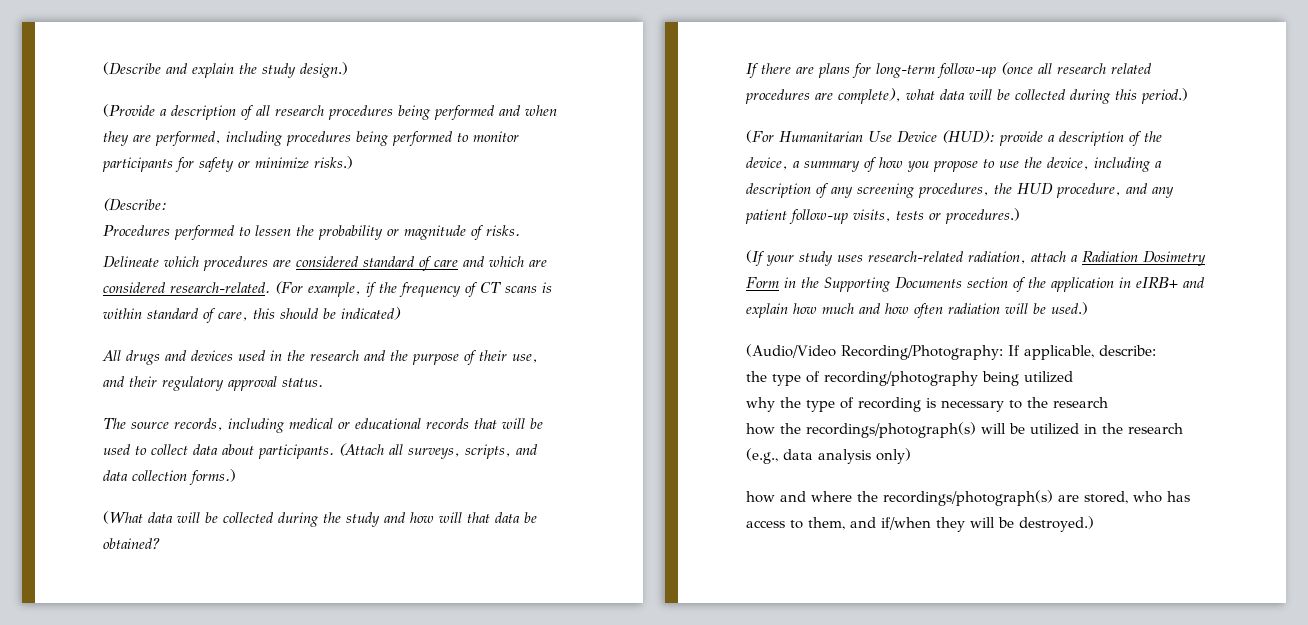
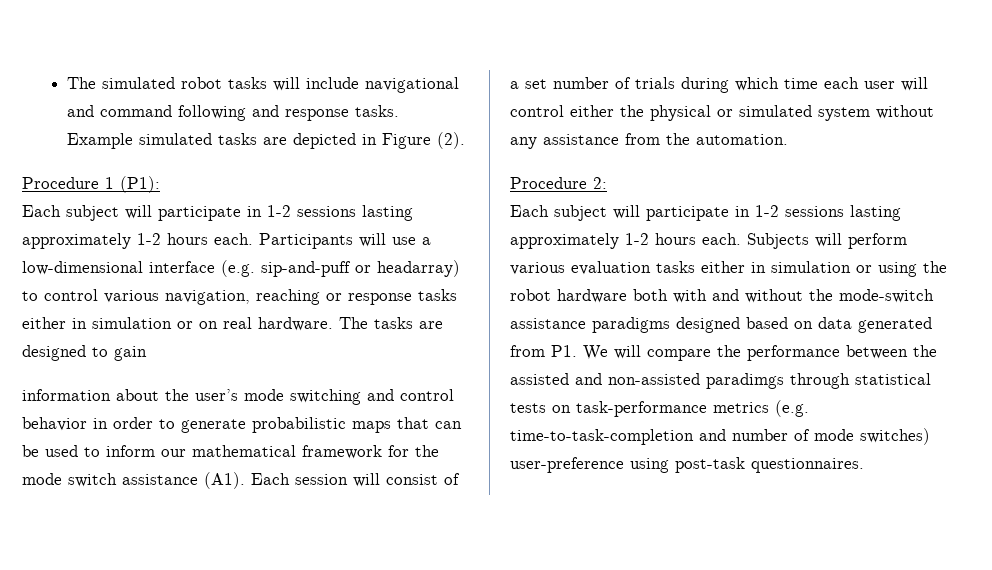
- (Describe and explain the study design.)
- (Provide a description of all research procedures being performed and when they are performed, including procedures being performed to monitor participants for safety or minimize risks.)
- (Describe:
- Procedures performed to lessen the probability or magnitude of risks.
- Delineate which procedures are considered standard of care and which are considered research-related. (For example, if the frequency of CT scans is within standard of care, this should be indicated)
- All drugs and devices used in the research and the purpose of their use, and their regulatory approval status.
- The source records, including medical or educational records that will be used to collect data about participants. (Attach all surveys, scripts, and data collection forms.)
- (What data will be collected during the study and how will that data be obtained?
- If there are plans for long-term follow-up (once all research related procedures are complete), what data will be collected during this period.)
- (For Humanitarian Use Device (HUD): provide a description of the device, a summary of how you propose to use the device, including a description of any screening procedures, the HUD procedure, and any patient follow-up visits, tests or procedures.)
- (If your study uses research-related radiation, attach a Radiation Dosimetry Form in the Supporting Documents section of the application in eIRB+ and explain how much and how often radiation will be used.)
- (Audio/Video Recording/Photography: If applicable, describe:
- the type of recording/photography being utilized
- why the type of recording is necessary to the research
- how the recordings/photograph(s) will be utilized in the research (e.g., data analysis only)
- how and where the recordings/photograph(s) are stored, who has access to them, and if/when they will be destroyed.)
+ The simulated robot tasks will include navigational and command following and response tasks. Example simulated tasks are depicted in Figure (2).
+ Procedure 1 (P1):
+ Each subject will participate in 1-2 sessions lasting approximately 1-2 hours each. Participants will use a low-dimensional interface (e.g. sip-and-puff or headarray) to control various navigation, reaching or response tasks either in simulation or on real hardware. The tasks are designed to gain
+ information about the user’s mode switching and control behavior in order to generate probabilistic maps that can be used to inform our mathematical framework for the mode switch assistance (A1). Each session will consist of a set number of trials during which time each user will control either the physical or simulated system without any assistance from the automation.
+ Procedure 2:
+ Each subject will participate in 1-2 sessions lasting approximately 1-2 hours each. Subjects will perform various evaluation tasks either in simulation or using the robot hardware both with and without the mode-switch assistance paradigms designed based on data generated from P1. We will compare the performance between the assisted and non-assisted paradimgs through statistical tests on task-performance metrics (e.g. time-to-task-completion and number of mode switches) user-preference using post-task questionnaires.

